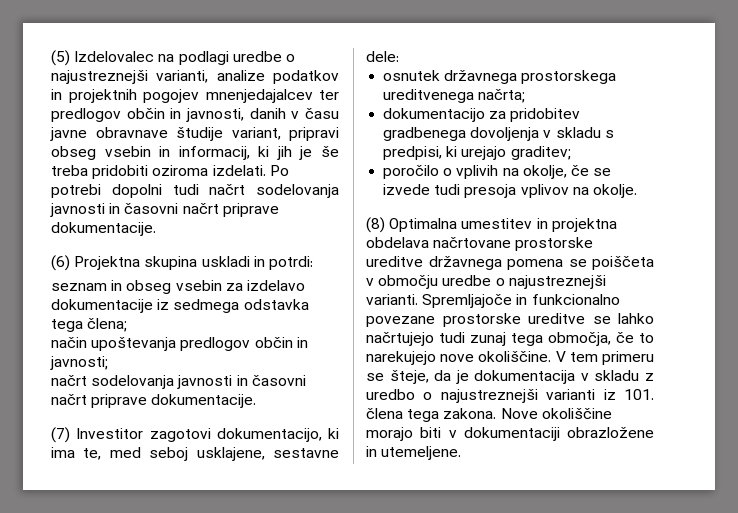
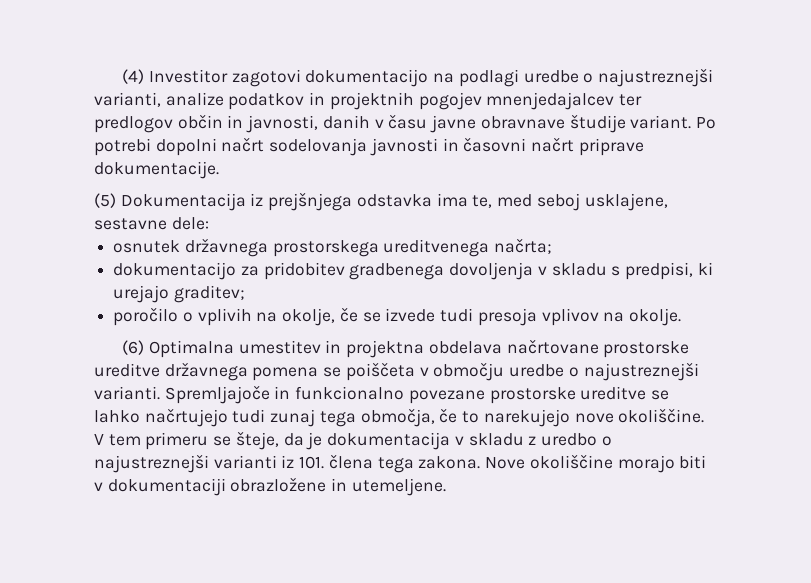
- (5) Izdelovalec na podlagi uredbe o najustreznejši varianti, analize podatkov in projektnih pogojev mnenjedajalcev ter predlogov občin in javnosti, danih v času javne obravnave študije variant, pripravi obseg vsebin in informacij, ki jih je še treba pridobiti oziroma izdelati.
+ (4) Investitor zagotovi dokumentacijo na podlagi uredbe o najustreznejši varianti, analize podatkov in projektnih pogojev mnenjedajalcev ter predlogov občin in javnosti, danih v času javne obravnave študije variant.
- Po potrebi dopolni tudi načrt sodelovanja javnosti in časovni načrt priprave dokumentacije.
- (6) Projektna skupina uskladi in potrdi:
- seznam in obseg vsebin za izdelavo dokumentacije iz sedmega odstavka tega člena;
- način upoštevanja predlogov občin in javnosti;
- načrt sodelovanja javnosti in časovni načrt priprave dokumentacije.
- (7) Investitor zagotovi dokumentacijo, ki ima te, med seboj usklajene, sestavne dele:
+ Po potrebi dopolni načrt sodelovanja javnosti in časovni načrt priprave dokumentacije.
+ (5) Dokumentacija iz prejšnjega odstavka ima te, med seboj usklajene, sestavne dele:
- (8) Optimalna umestitev in projektna obdelava načrtovane prostorske ureditve državnega pomena se poiščeta v območju uredbe o najustreznejši varianti.
+ (6) Optimalna umestitev in projektna obdelava načrtovane prostorske ureditve državnega pomena se poiščeta v območju uredbe o najustreznejši varianti.

